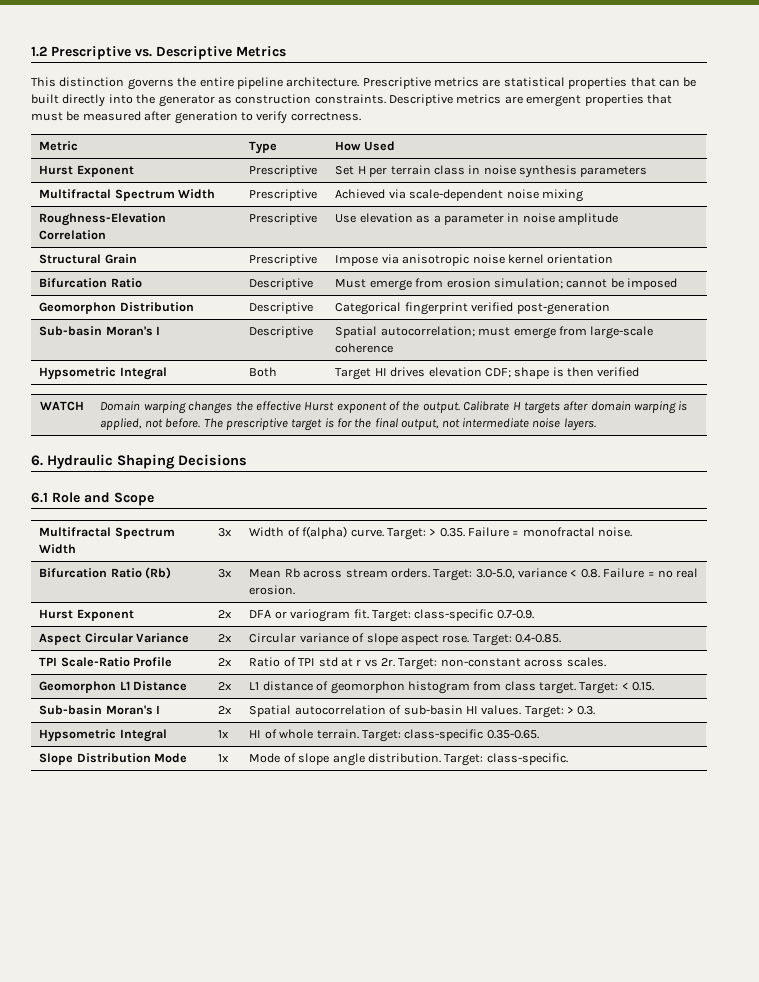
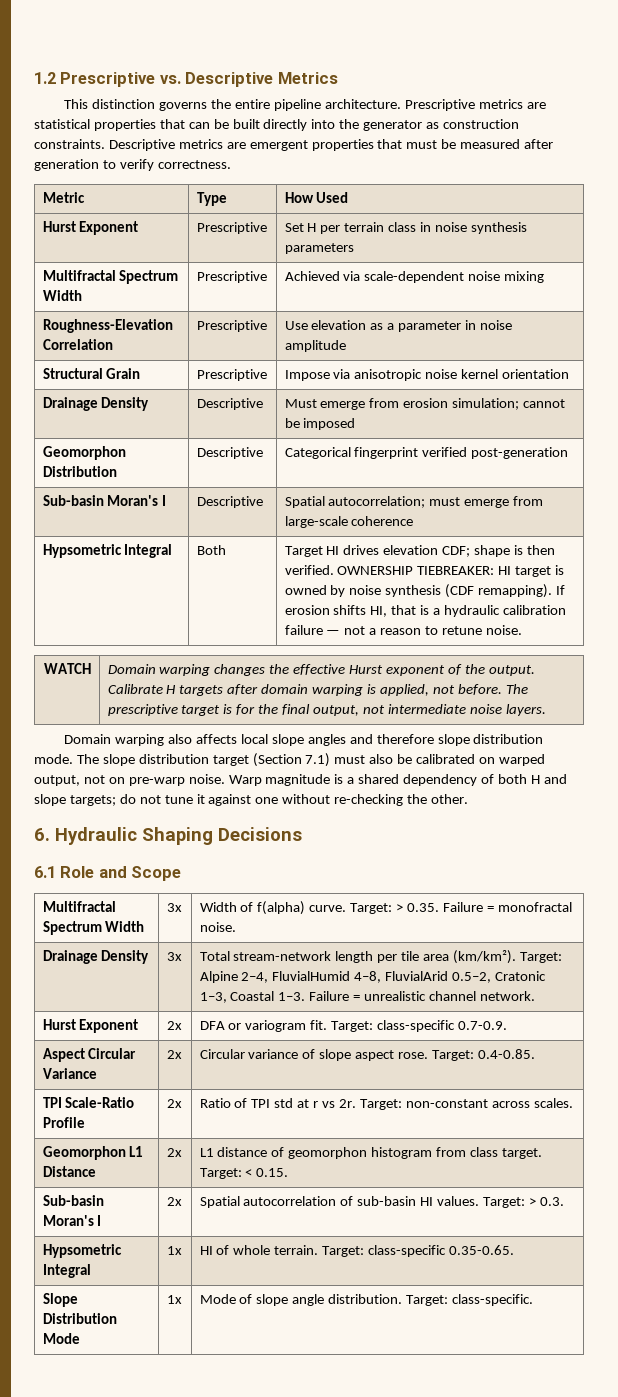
- Bifurcation Ratio | Descriptive | Must emerge from erosion simulation; cannot be imposed
+ Drainage Density | Descriptive | Must emerge from erosion simulation; cannot be imposed
- Hypsometric Integral | Both | Target HI drives elevation CDF; shape is then verified
+ Hypsometric Integral | Both | Target HI drives elevation CDF; shape is then verified. OWNERSHIP TIEBREAKER: HI target is owned by noise synthesis (CDF remapping). If erosion shifts HI, that is a hydraulic calibration failure — not a reason to retune noise.
+ Domain warping also affects local slope angles and therefore slope distribution mode. The slope distribution target (Section 7.1) must also be calibrated on warped output, not on pre-warp noise. Warp magnitude is a shared dependency of both H and slope targets; do not tune it against one without re-checking the other.
- Bifurcation Ratio (Rb) | 3x | Mean Rb across stream orders. Target: 3.0-5.0, variance < 0.8. Failure = no real erosion.
+ Drainage Density | 3x | Total stream-network length per tile area (km/km²). Target: Alpine 2–4, FluvialHumid 4–8, FluvialArid 0.5–2, Cratonic 1–3, Coastal 1–3. Failure = unrealistic channel network.

